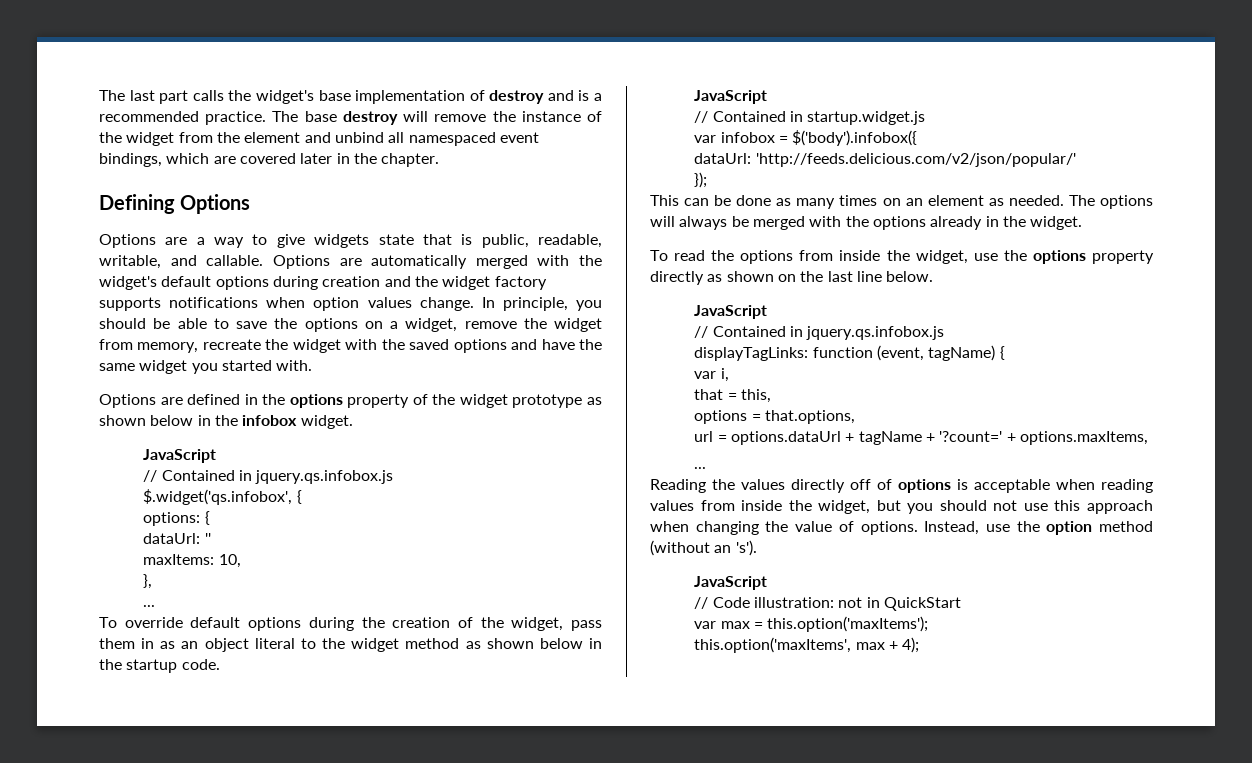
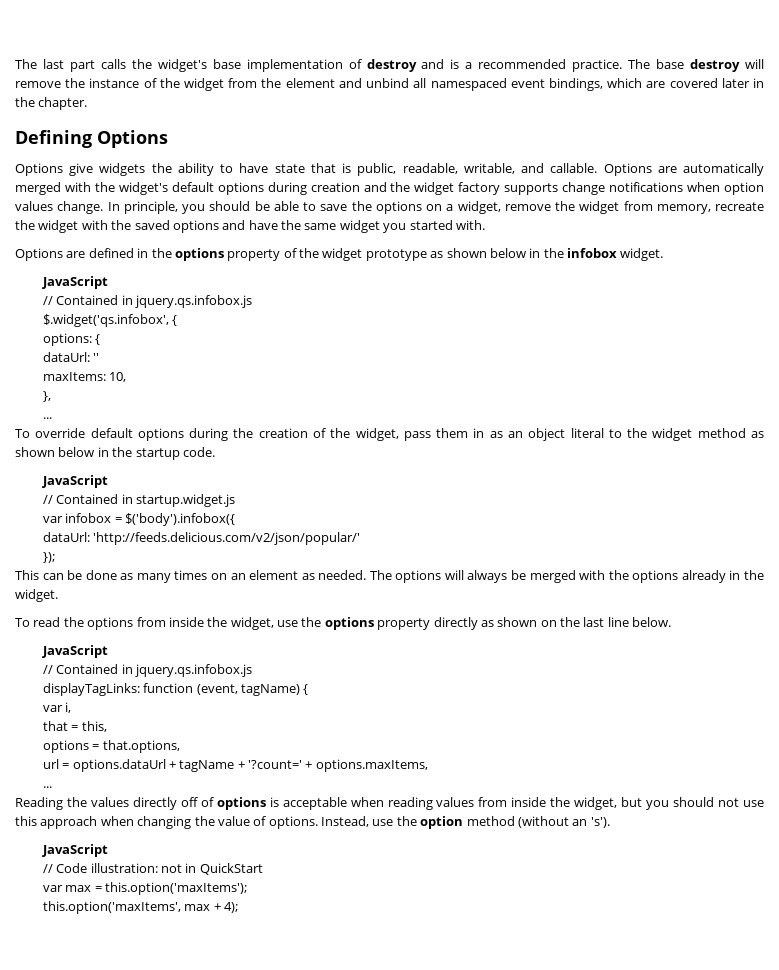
- Options are a way to give widgets state that is public, readable, writable, and callable.
+ Options give widgets the ability to have state that is public, readable, writable, and callable.
- Options are automatically merged with the widget's default options during creation and the widget factory supports notifications when option values change.
+ Options are automatically merged with the widget's default options during creation and the widget factory supports change notifications when option values change.

